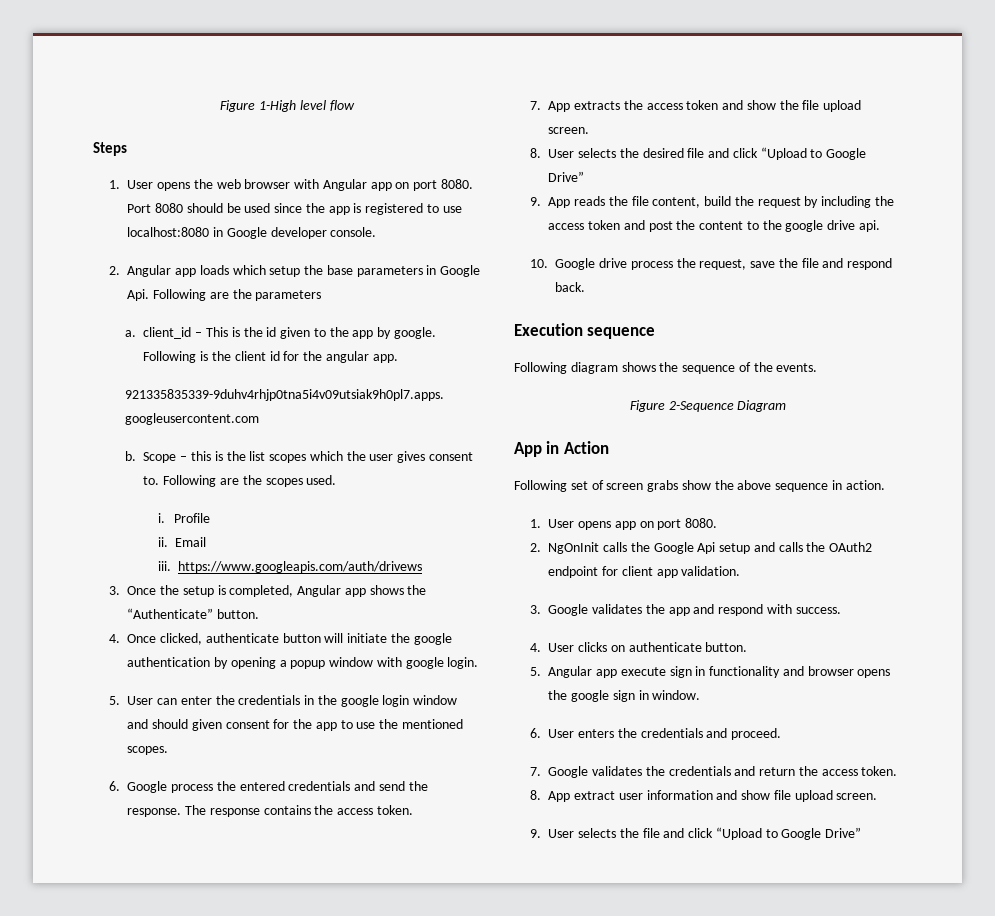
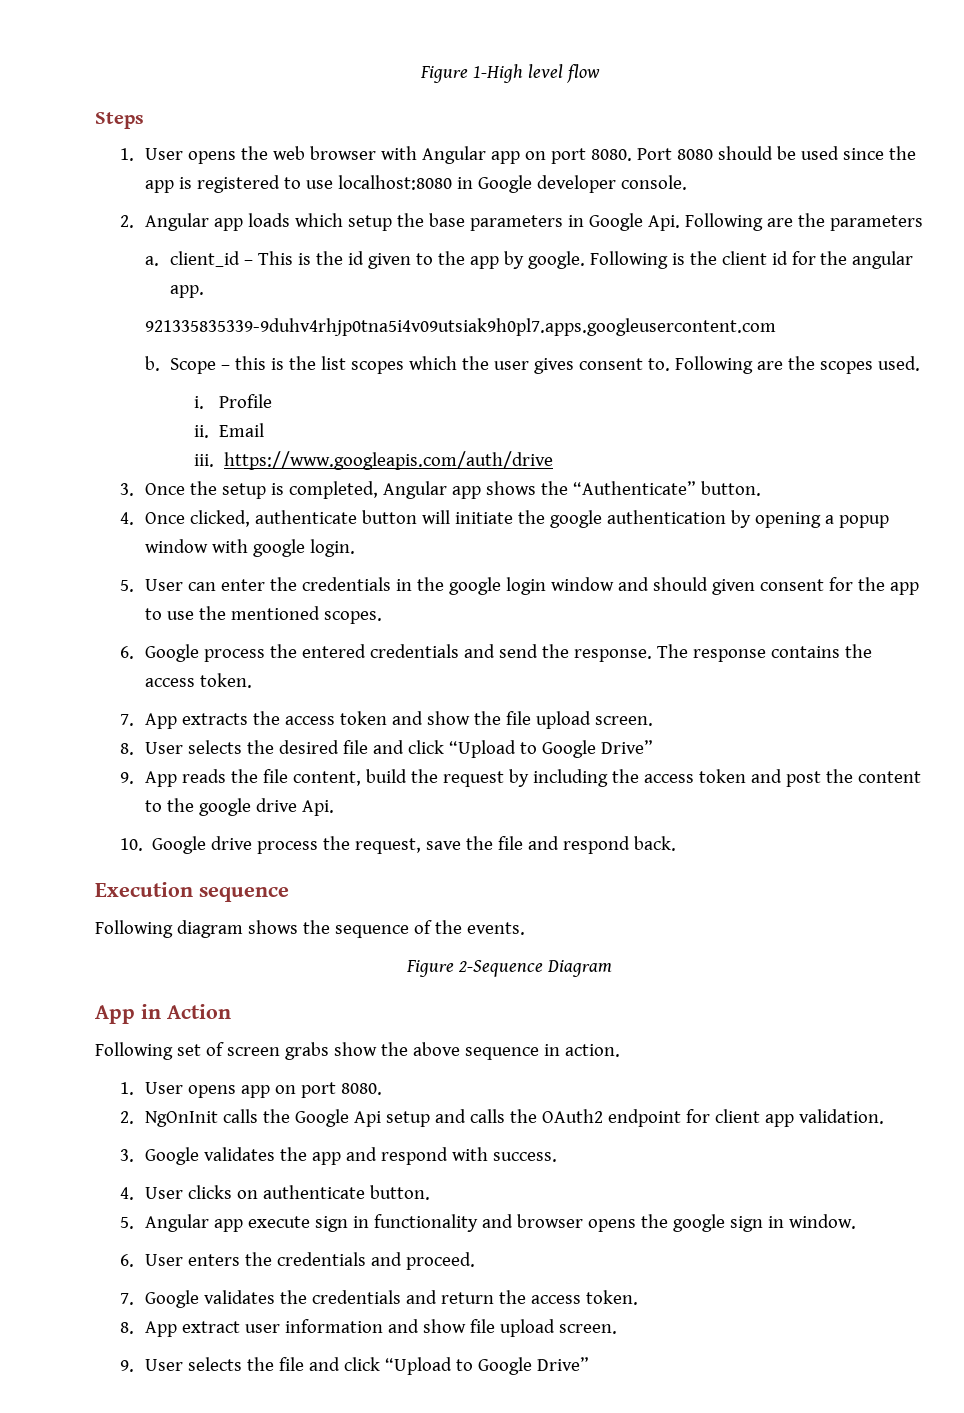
- iii. https://www.googleapis.com/auth/drivews
+ iii. https://www.googleapis.com/auth/drive
- 9. App reads the file content, build the request by including the access token and post the content to the google drive api.
+ 9. App reads the file content, build the request by including the access token and post the content to the google drive Api.

